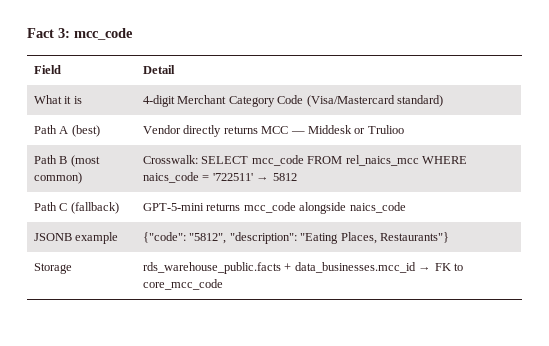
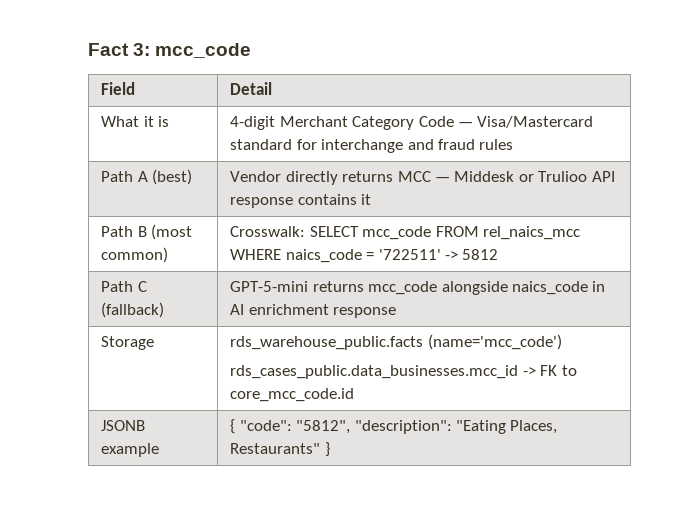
- What it is | 4-digit Merchant Category Code (Visa/Mastercard standard)
+ What it is | 4-digit Merchant Category Code — Visa/Mastercard standard for interchange and fraud rules
- Path A (best) | Vendor directly returns MCC — Middesk or Trulioo
+ Path A (best) | Vendor directly returns MCC — Middesk or Trulioo API response contains it
- Path B (most common) | Crosswalk: SELECT mcc_code FROM rel_naics_mcc WHERE naics_code = '722511' → 5812
+ Path B (most common) | Crosswalk: SELECT mcc_code FROM rel_naics_mcc WHERE naics_code = '722511' -> 5812
- Path C (fallback) | GPT-5-mini returns mcc_code alongside naics_code
+ Path C (fallback) | GPT-5-mini returns mcc_code alongside naics_code in AI enrichment response
+ Storage | rds_warehouse_public.facts (name='mcc_code')
+ rds_cases_public.data_businesses.mcc_id -> FK to core_mcc_code.id
- JSONB example | {"code": "5812", "description": "Eating Places, Restaurants"}
- Storage | rds_warehouse_public.facts + data_businesses.mcc_id → FK to core_mcc_code
+ JSONB example | { "code": "5812", "description": "Eating Places, Restaurants" }

